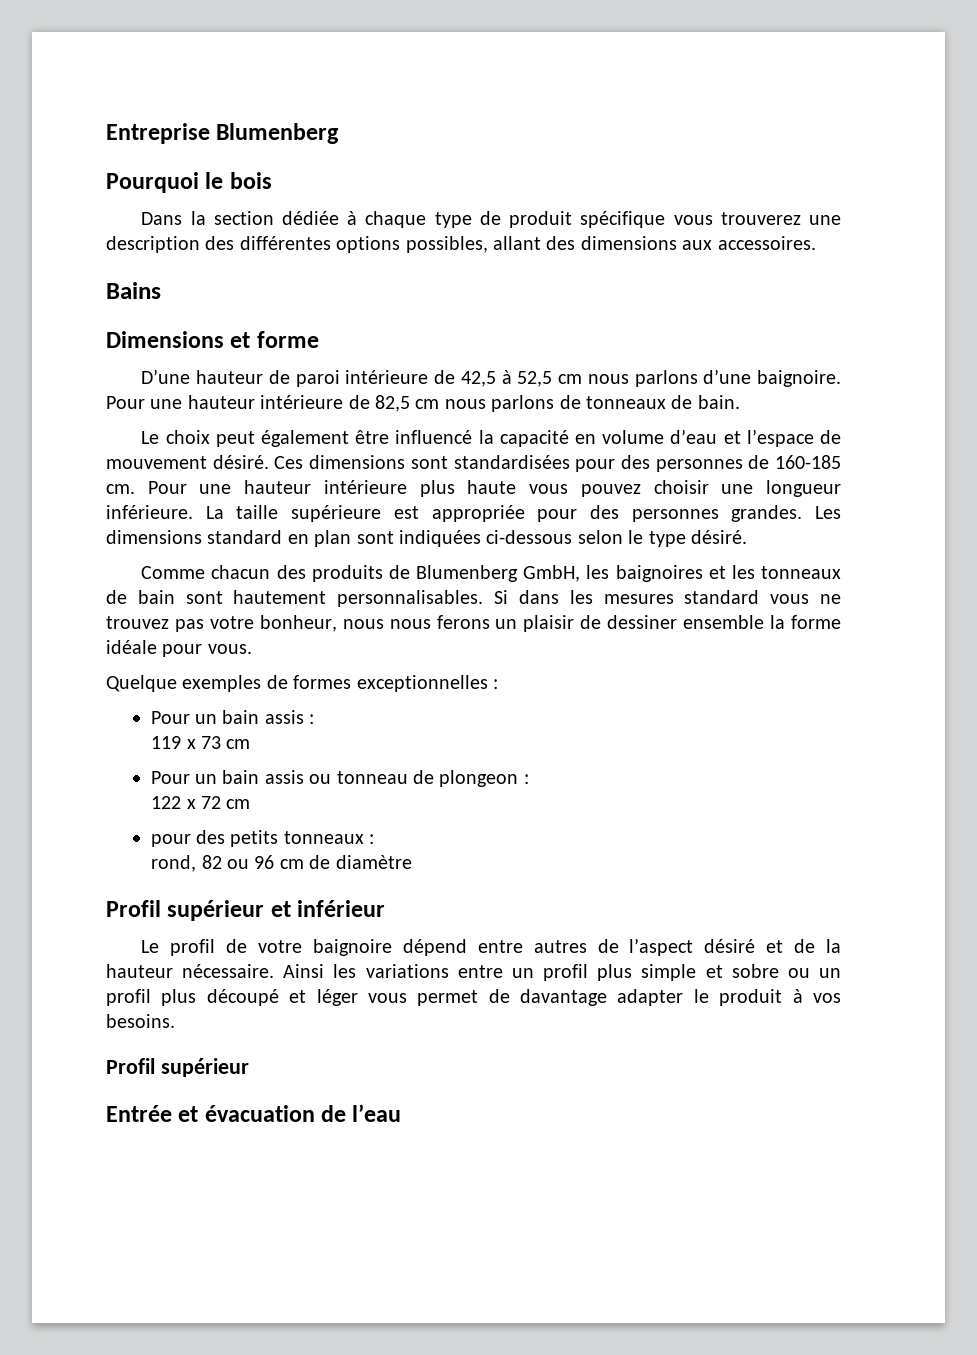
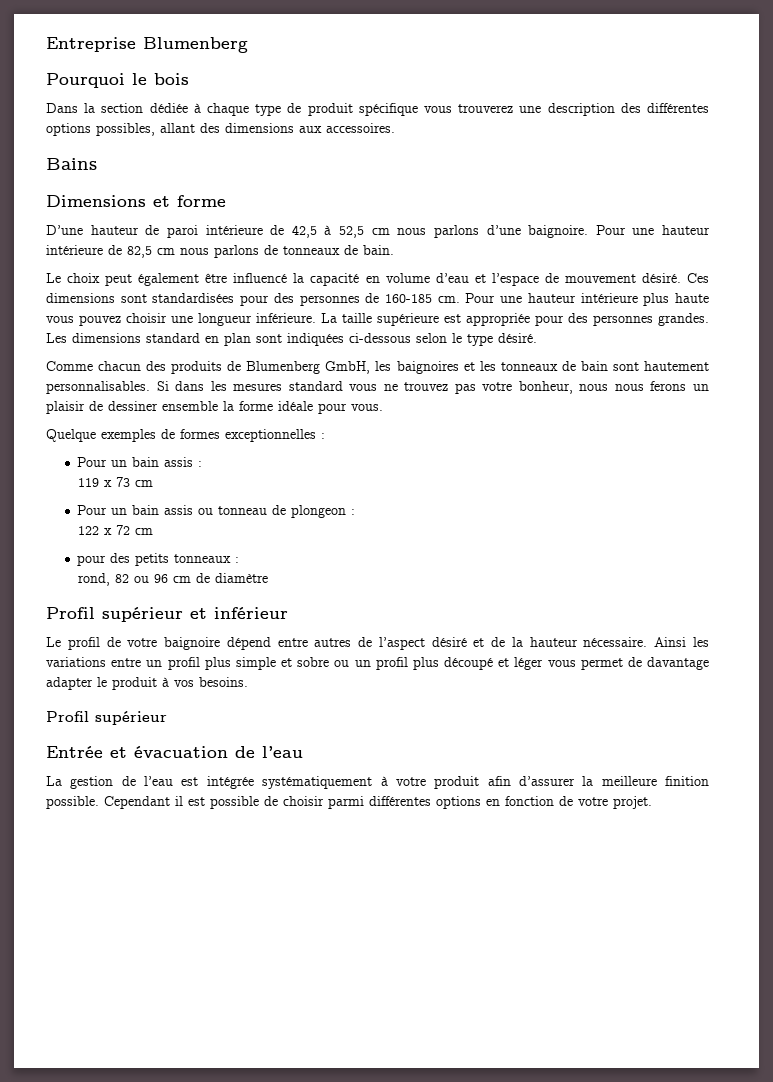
+ La gestion de l’eau est intégrée systématiquement à votre produit afin d’assurer la meilleure finition possible. Cependant il est possible de choisir parmi différentes options en fonction de votre projet.

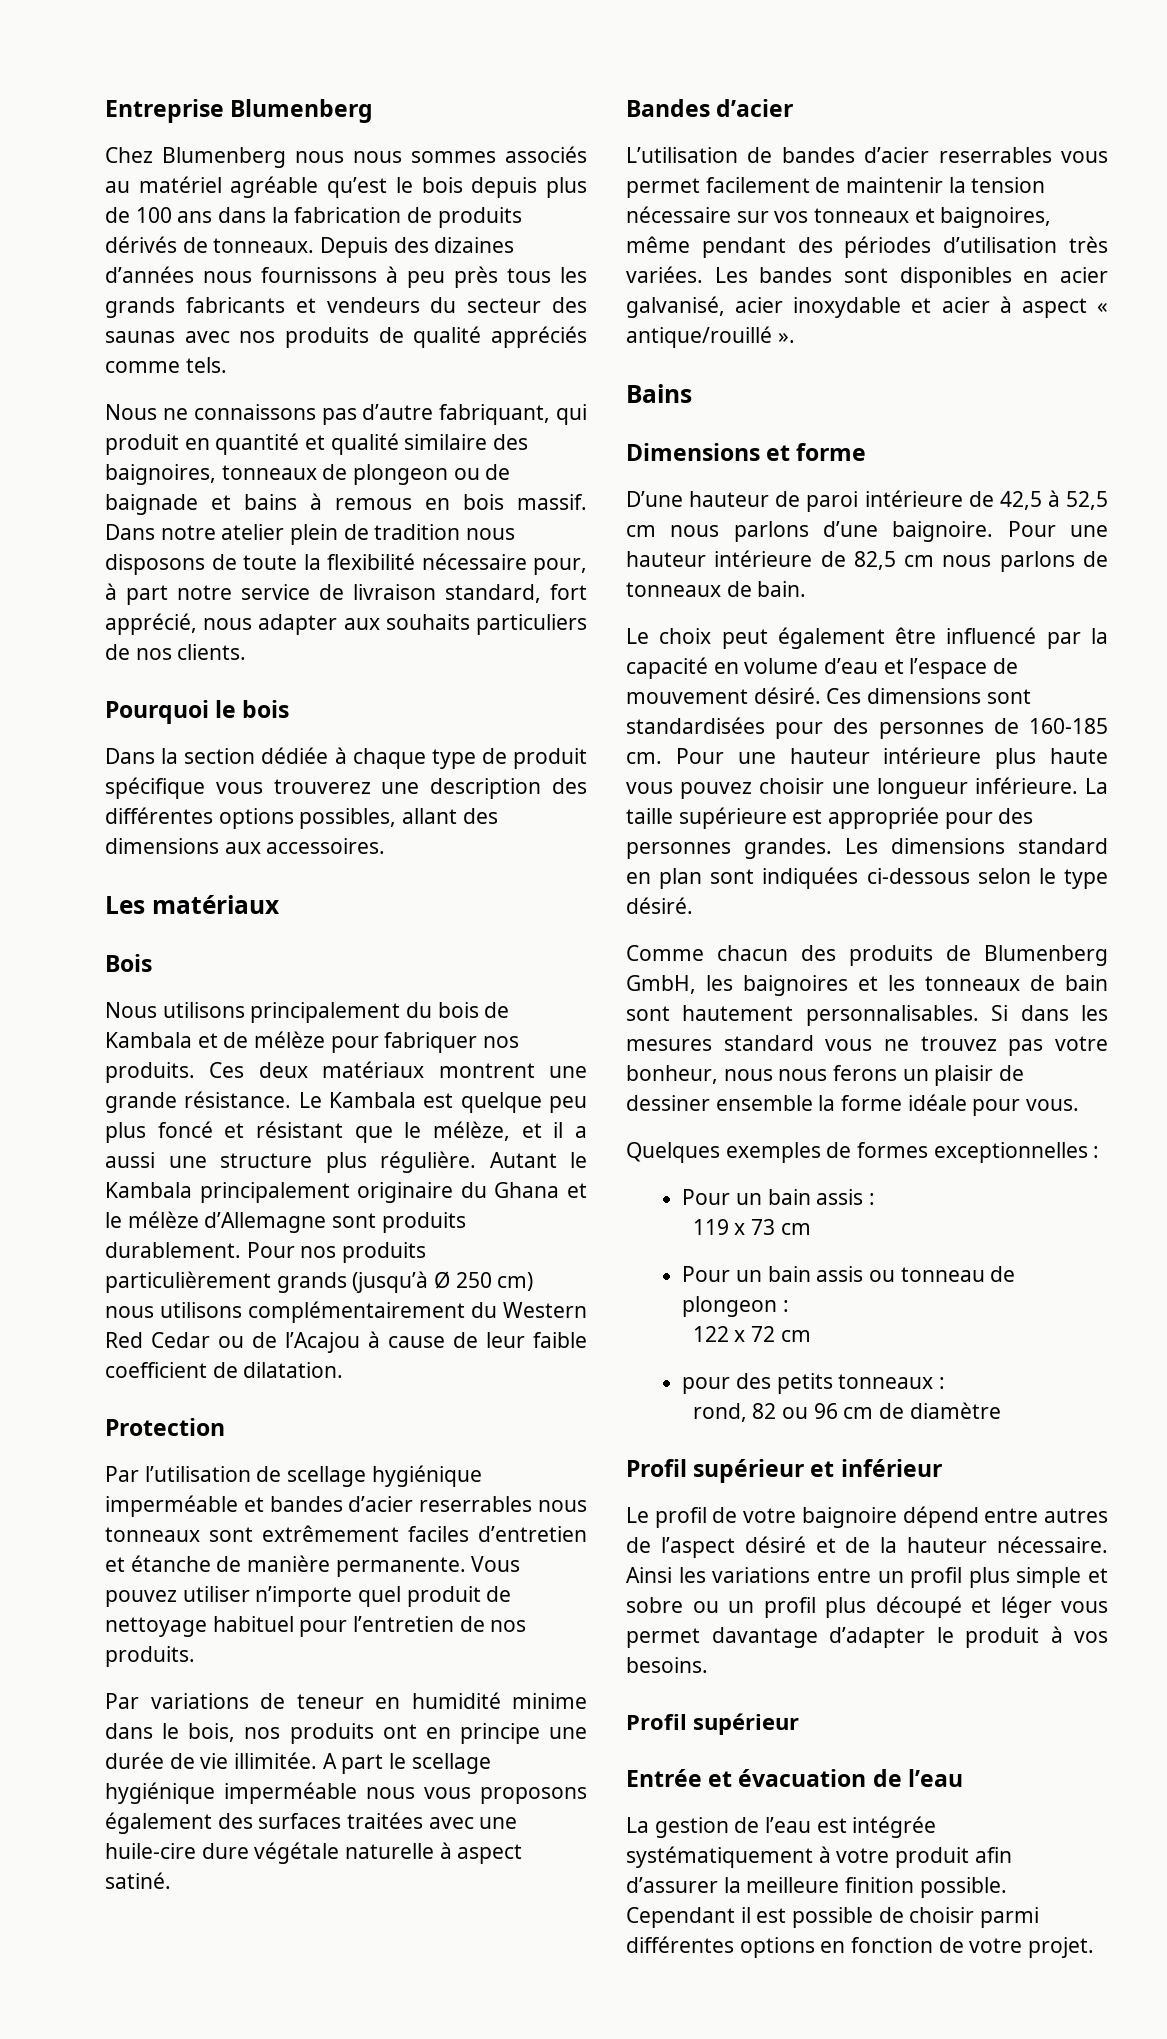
+ Chez Blumenberg nous nous sommes associés au matériel agréable qu’est le bois depuis plus de 100 ans dans la fabrication de produits dérivés de tonneaux. Depuis des dizaines d’années nous fournissons à peu près tous les grands fabricants et vendeurs du secteur des saunas avec nos produits de qualité appréciés comme tels.
+ Nous ne connaissons pas d’autre fabriquant, qui produit en quantité et qualité similaire des baignoires, tonneaux de plongeon ou de baignade et bains à remous en bois massif. Dans notre atelier plein de tradition nous disposons de toute la flexibilité nécessaire pour, à part notre service de livraison standard, fort apprécié, nous adapter aux souhaits particuliers de nos clients.
+ Les matériaux
+ Bois
+ Nous utilisons principalement du bois de Kambala et de mélèze pour fabriquer nos produits. Ces deux matériaux montrent une grande résistance. Le Kambala est quelque peu plus foncé et résistant que le mélèze, et il a aussi une structure plus régulière. Autant le Kambala principalement originaire du Ghana et le mélèze d’Allemagne sont produits durablement. Pour nos produits particulièrement grands (jusqu’à Ø 250 cm) nous utilisons complémentairement du Western Red Cedar ou de l’Acajou à cause de leur faible coefficient de dilatation.
+ Protection
+ Par l’utilisation de scellage hygiénique imperméable et bandes d’acier reserrables nous tonneaux sont extrêmement faciles d’entretien et étanche de manière permanente. Vous pouvez utiliser n’importe quel produit de nettoyage habituel pour l’entretien de nos produits.
+ Par variations de teneur en humidité minime dans le bois, nos produits ont en principe une durée de vie illimitée. A part le scellage hygiénique imperméable nous vous proposons également des surfaces traitées avec une huile-cire dure végétale naturelle à aspect satiné.
+ Bandes d’acier
+ L’utilisation de bandes d’acier reserrables vous permet facilement de maintenir la tension nécessaire sur vos tonneaux et baignoires, même pendant des périodes d’utilisation très variées. Les bandes sont disponibles en acier galvanisé, acier inoxydable et acier à aspect « antique/rouillé ».
- Le choix peut également être influencé la capacité en volume d’eau et l’espace de mouvement désiré.
+ Le choix peut également être influencé par la capacité en volume d’eau et l’espace de mouvement désiré.
- Quelque exemples de formes exceptionnelles :
+ Quelques exemples de formes exceptionnelles :
- Ainsi les variations entre un profil plus simple et sobre ou un profil plus découpé et léger vous permet de davantage adapter le produit à vos besoins.
+ Ainsi les variations entre un profil plus simple et sobre ou un profil plus découpé et léger vous permet davantage d’adapter le produit à vos besoins.

